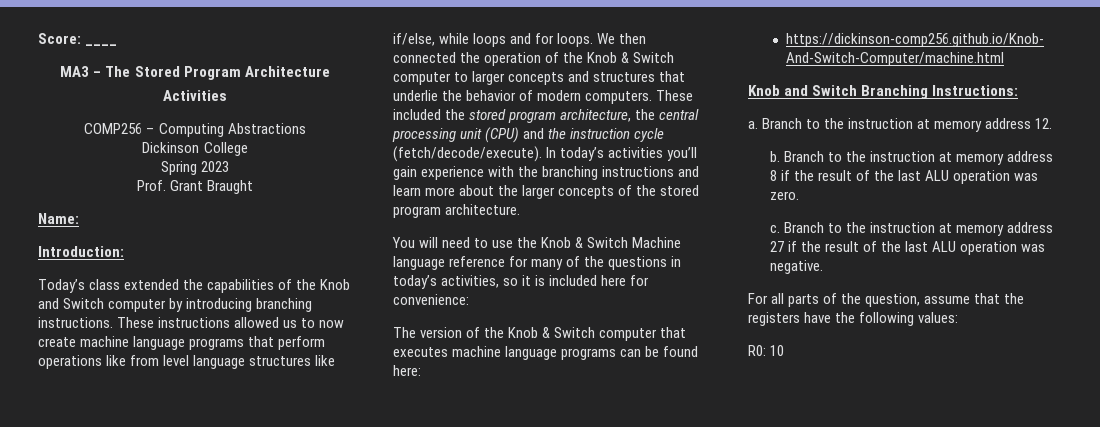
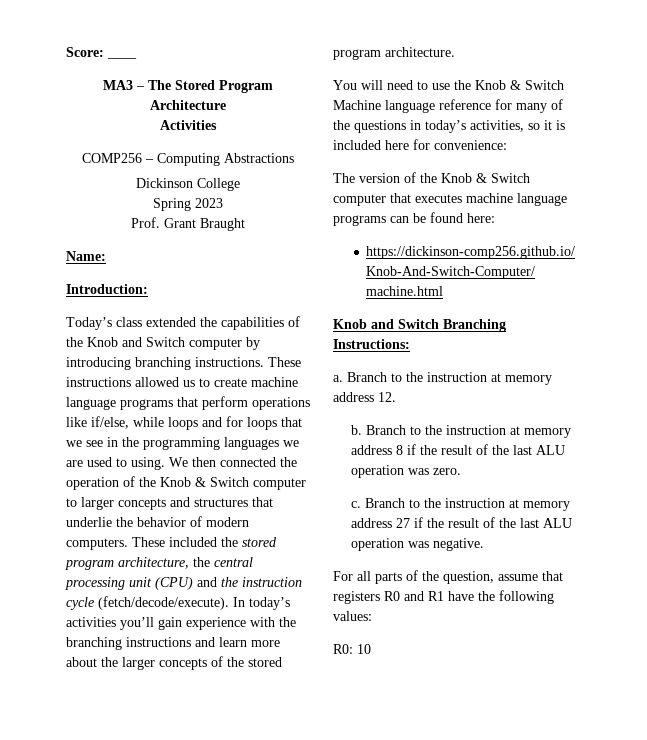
- These instructions allowed us to now create machine language programs that perform operations like from level language structures like if/else, while loops and for loops.
+ These instructions allowed us to create machine language programs that perform operations like if/else, while loops and for loops that we see in the programming languages we are used to using.
- For all parts of the question, assume that the registers have the following values:
+ For all parts of the question, assume that registers R0 and R1 have the following values:

